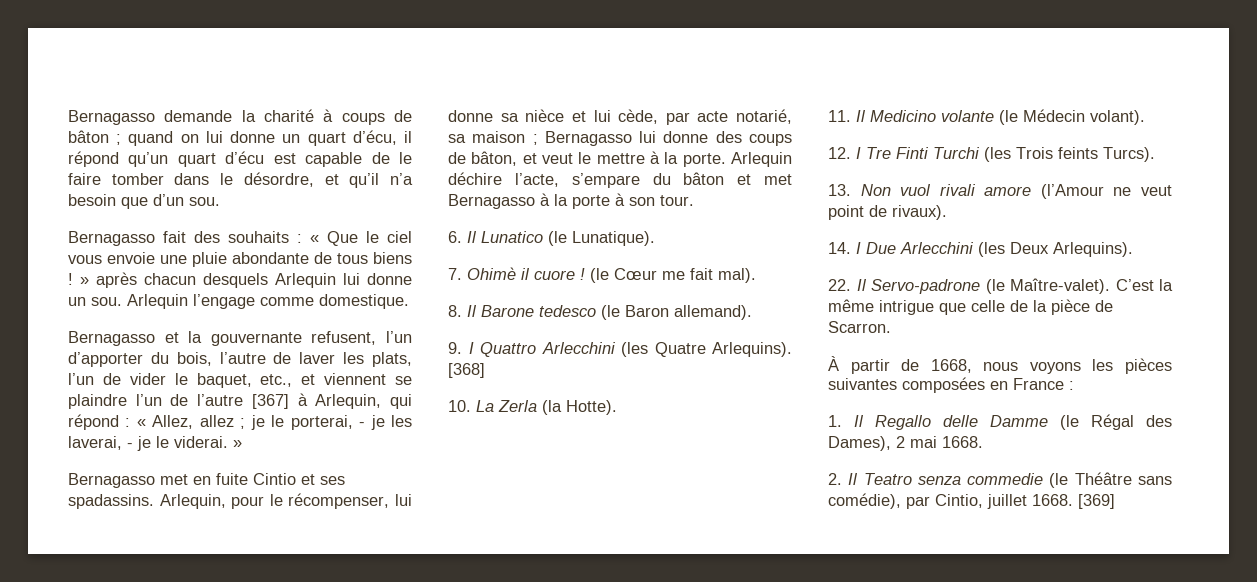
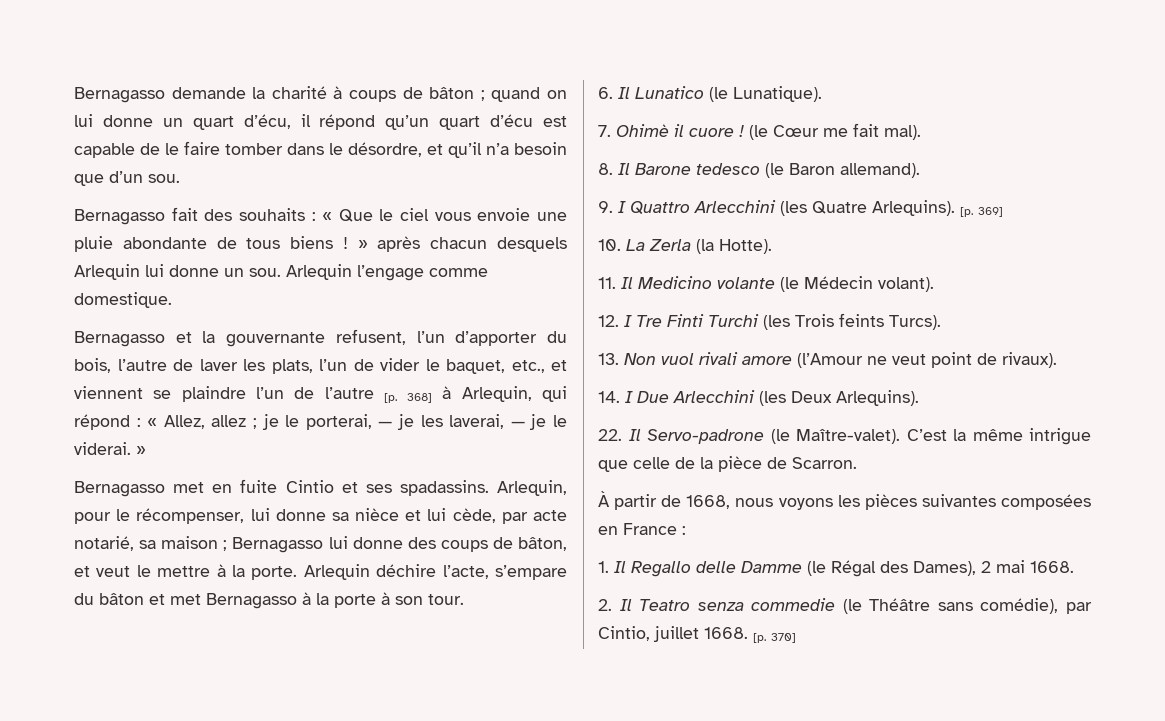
- Bernagasso et la gouvernante refusent, l’un d’apporter du bois, l’autre de laver les plats, l’un de vider le baquet, etc., et viennent se plaindre l’un de l’autre [367] à Arlequin, qui répond : « Allez, allez ; je le porterai, - je les laverai, - je le viderai. »
+ Bernagasso et la gouvernante refusent, l’un d’apporter du bois, l’autre de laver les plats, l’un de vider le baquet, etc., et viennent se plaindre l’un de l’autre [p. 368] à Arlequin, qui répond : « Allez, allez ; je le porterai, — je les laverai, — je le viderai. »
- [368]
+ [p. 369]
- [369]
+ [p. 370]

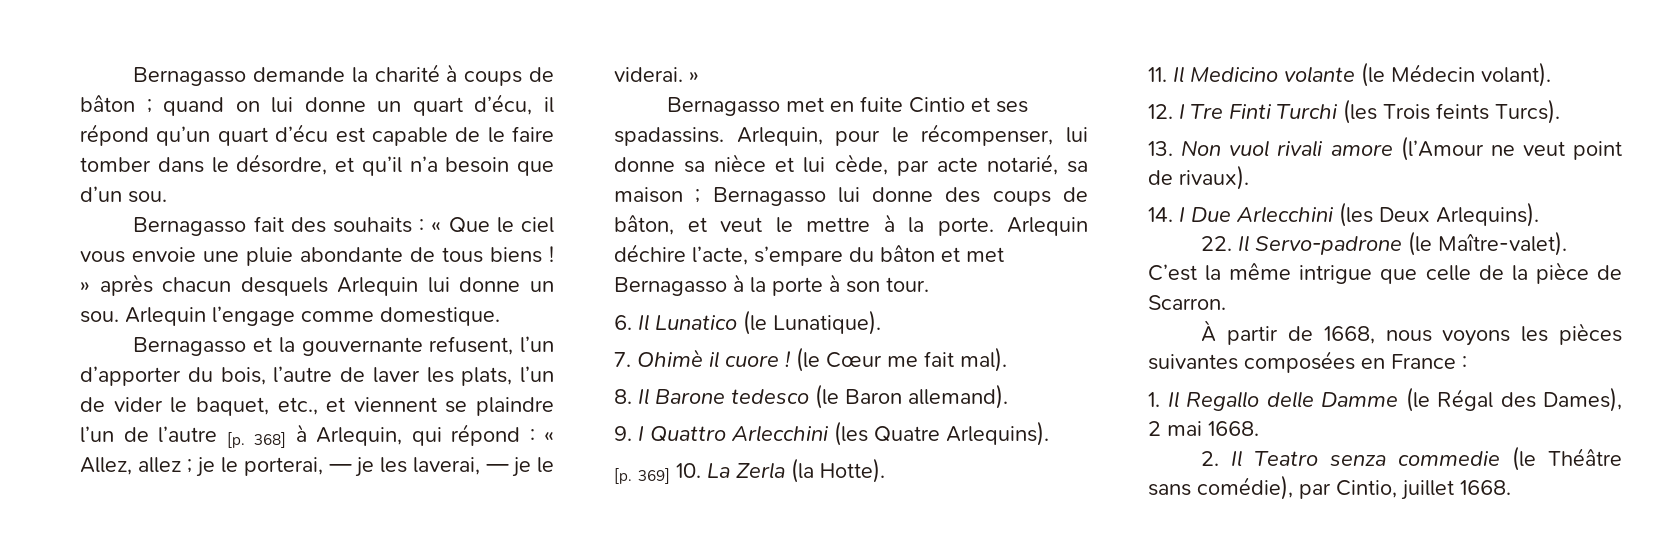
- 9. I Quattro Arlecchini (les Quatre Arlequins). [p. 369]
- 10. La Zerla (la Hotte).
+ 9. I Quattro Arlecchini (les Quatre Arlequins).
+ [p. 369] 10. La Zerla (la Hotte).
- [p. 370]

